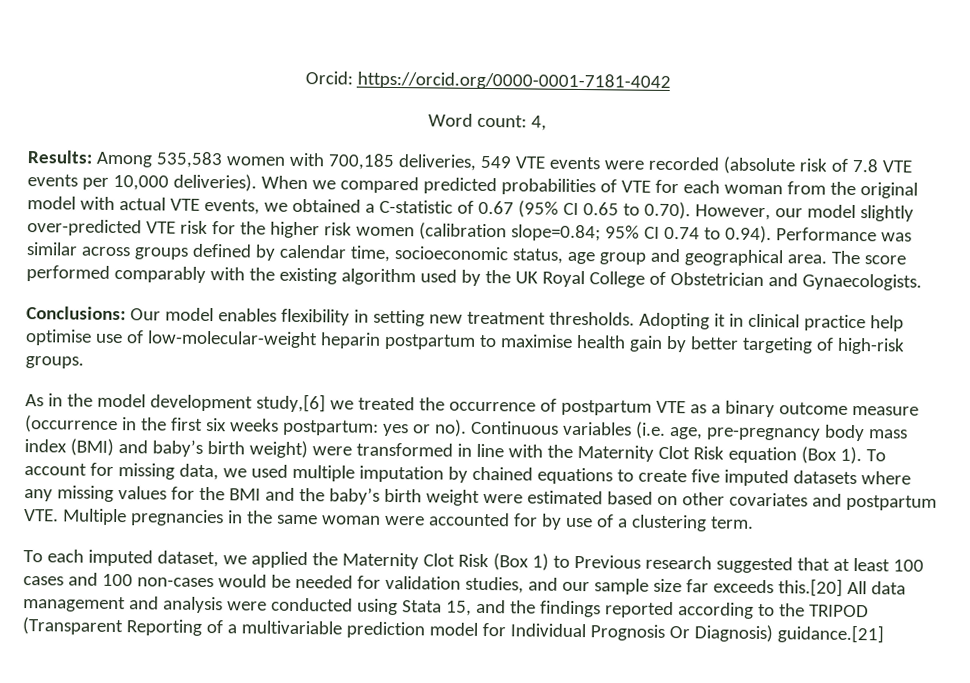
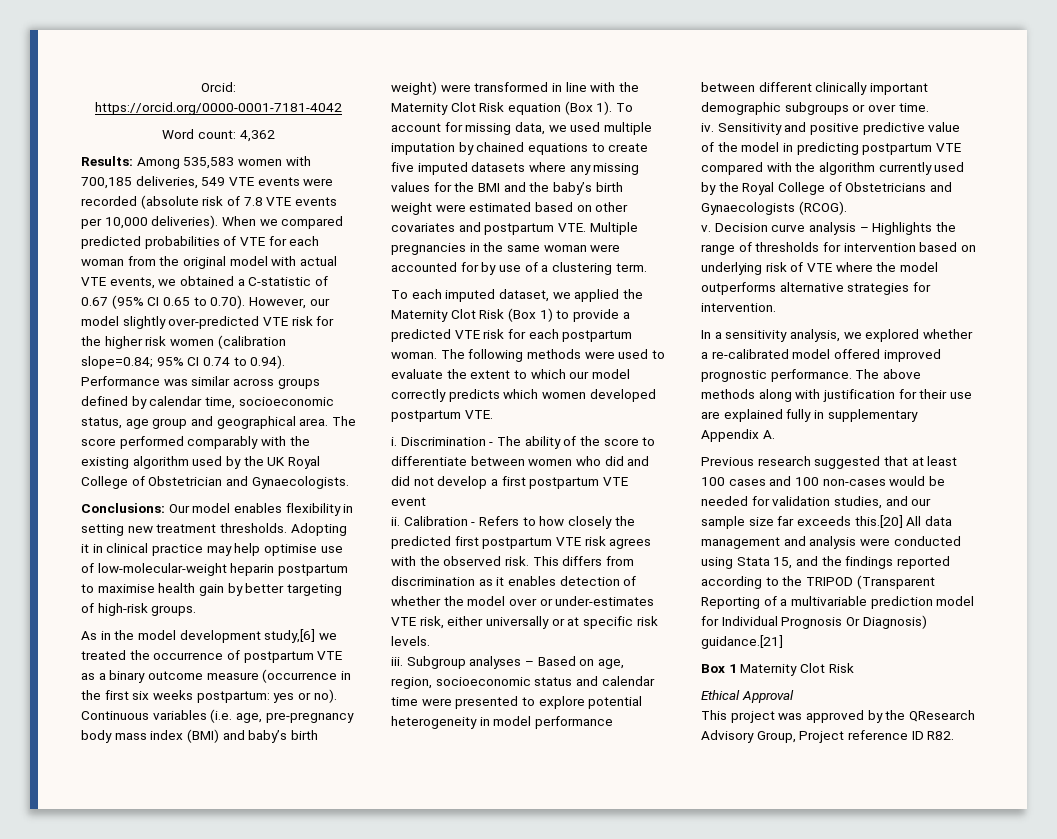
- Word count: 4,
+ Word count: 4,362
- Adopting it in clinical practice help optimise use of low-molecular-weight heparin postpartum to maximise health gain by better targeting of high-risk groups.
+ Adopting it in clinical practice may help optimise use of low-molecular-weight heparin postpartum to maximise health gain by better targeting of high-risk groups.
- To each imputed dataset, we applied the Maternity Clot Risk (Box 1) to Previous research suggested that at least 100 cases and 100 non-cases would be needed for validation studies, and our sample size far exceeds this.[20] All data management and analysis were conducted using Stata 15, and the findings reported according to the TRIPOD (Transparent Reporting of a multivariable prediction model for Individual Prognosis Or Diagnosis) guidance.[21]
+ To each imputed dataset, we applied the Maternity Clot Risk (Box 1) to provide a predicted VTE risk for each postpartum woman. The following methods were used to evaluate the extent to which our model correctly predicts which women developed postpartum VTE.
+ i. Discrimination - The ability of the score to differentiate between women who did and did not develop a first postpartum VTE event
+ ii. Calibration - Refers to how closely the predicted first postpartum VTE risk agrees with the observed risk. This differs from discrimination as it enables detection of whether the model over or under-estimates VTE risk, either universally or at specific risk levels.
+ iii. Subgroup analyses – Based on age, region, socioeconomic status and calendar time were presented to explore potential heterogeneity in model performance between different clinically important demographic subgroups or over time.
+ iv. Sensitivity and positive predictive value of the model in predicting postpartum VTE compared with the algorithm currently used by the Royal College of Obstetricians and Gynaecologists (RCOG).
+ v. Decision curve analysis – Highlights the range of thresholds for intervention based on underlying risk of VTE where the model outperforms alternative strategies for intervention.
+ In a sensitivity analysis, we explored whether a re-calibrated model offered improved prognostic performance. The above methods along with justification for their use are explained fully in supplementary Appendix A.
+ Previous research suggested that at least 100 cases and 100 non-cases would be needed for validation studies, and our sample size far exceeds this.[20] All data management and analysis were conducted using Stata 15, and the findings reported according to the TRIPOD (Transparent Reporting of a multivariable prediction model for Individual Prognosis Or Diagnosis) guidance.[21]
+ Box 1 Maternity Clot Risk
+ Ethical Approval
+ This project was approved by the QResearch Advisory Group, Project reference ID R82.

